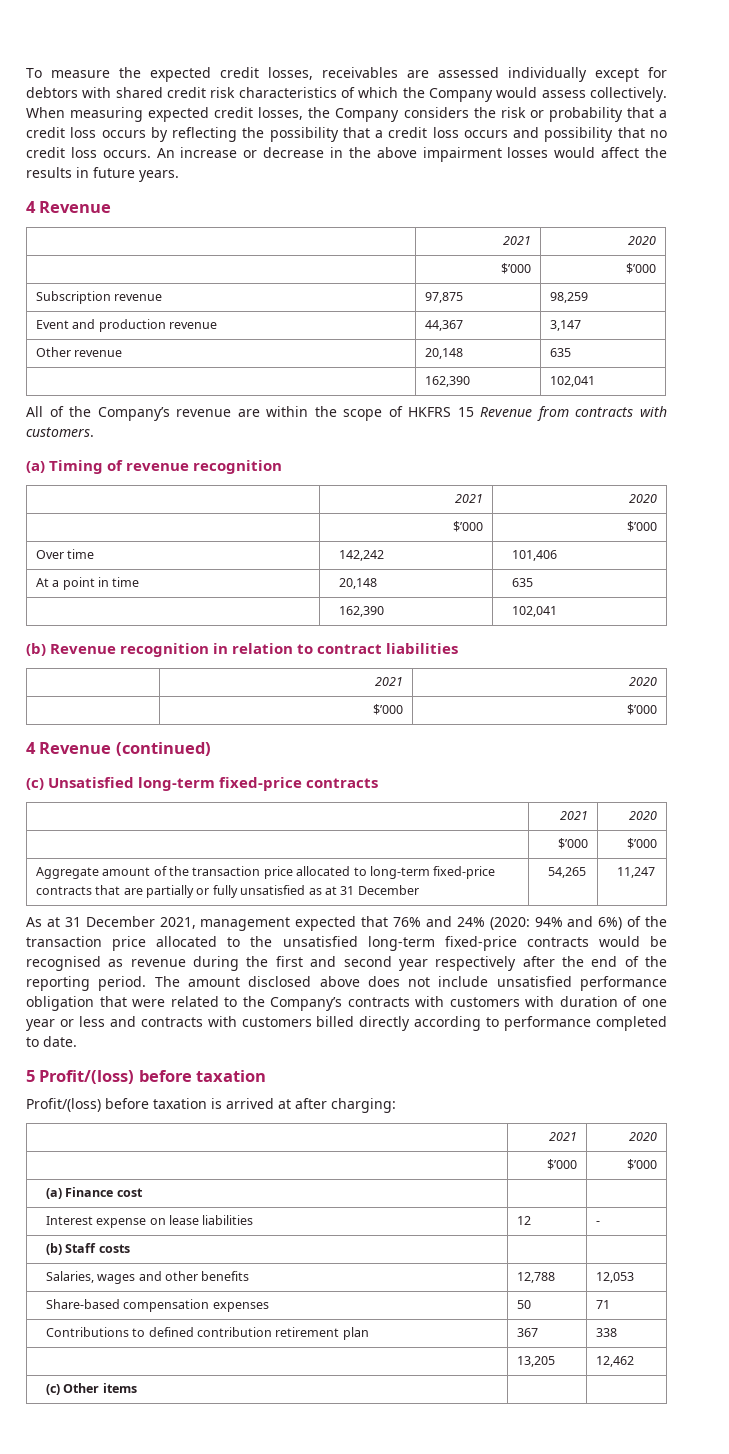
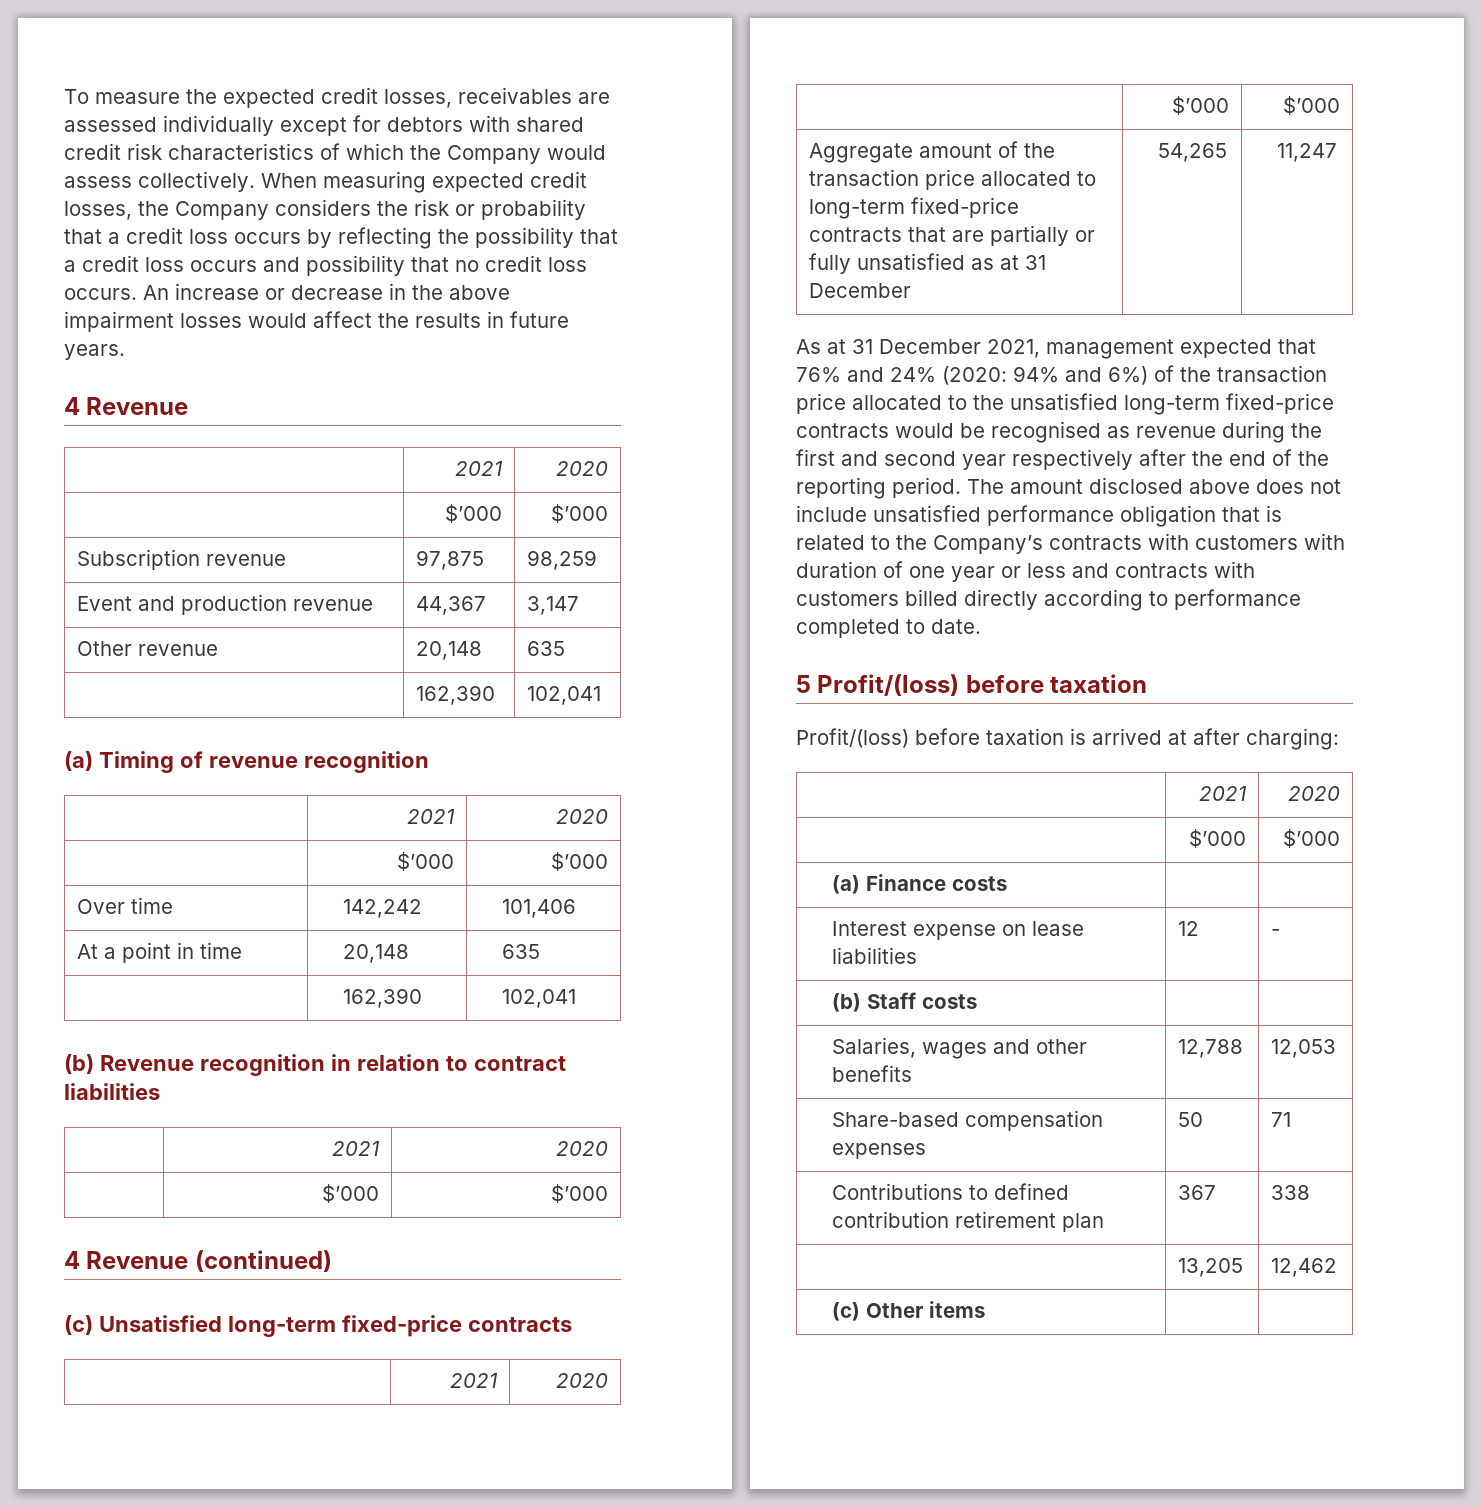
- All of the Company’s revenue are within the scope of HKFRS 15 Revenue from contracts with customers.
- The amount disclosed above does not include unsatisfied performance obligation that were related to the Company’s contracts with customers with duration of one year or less and contracts with customers billed directly according to performance completed to date.
+ The amount disclosed above does not include unsatisfied performance obligation that is related to the Company’s contracts with customers with duration of one year or less and contracts with customers billed directly according to performance completed to date.
- (a) Finance cost | |
+ (a) Finance costs | |

